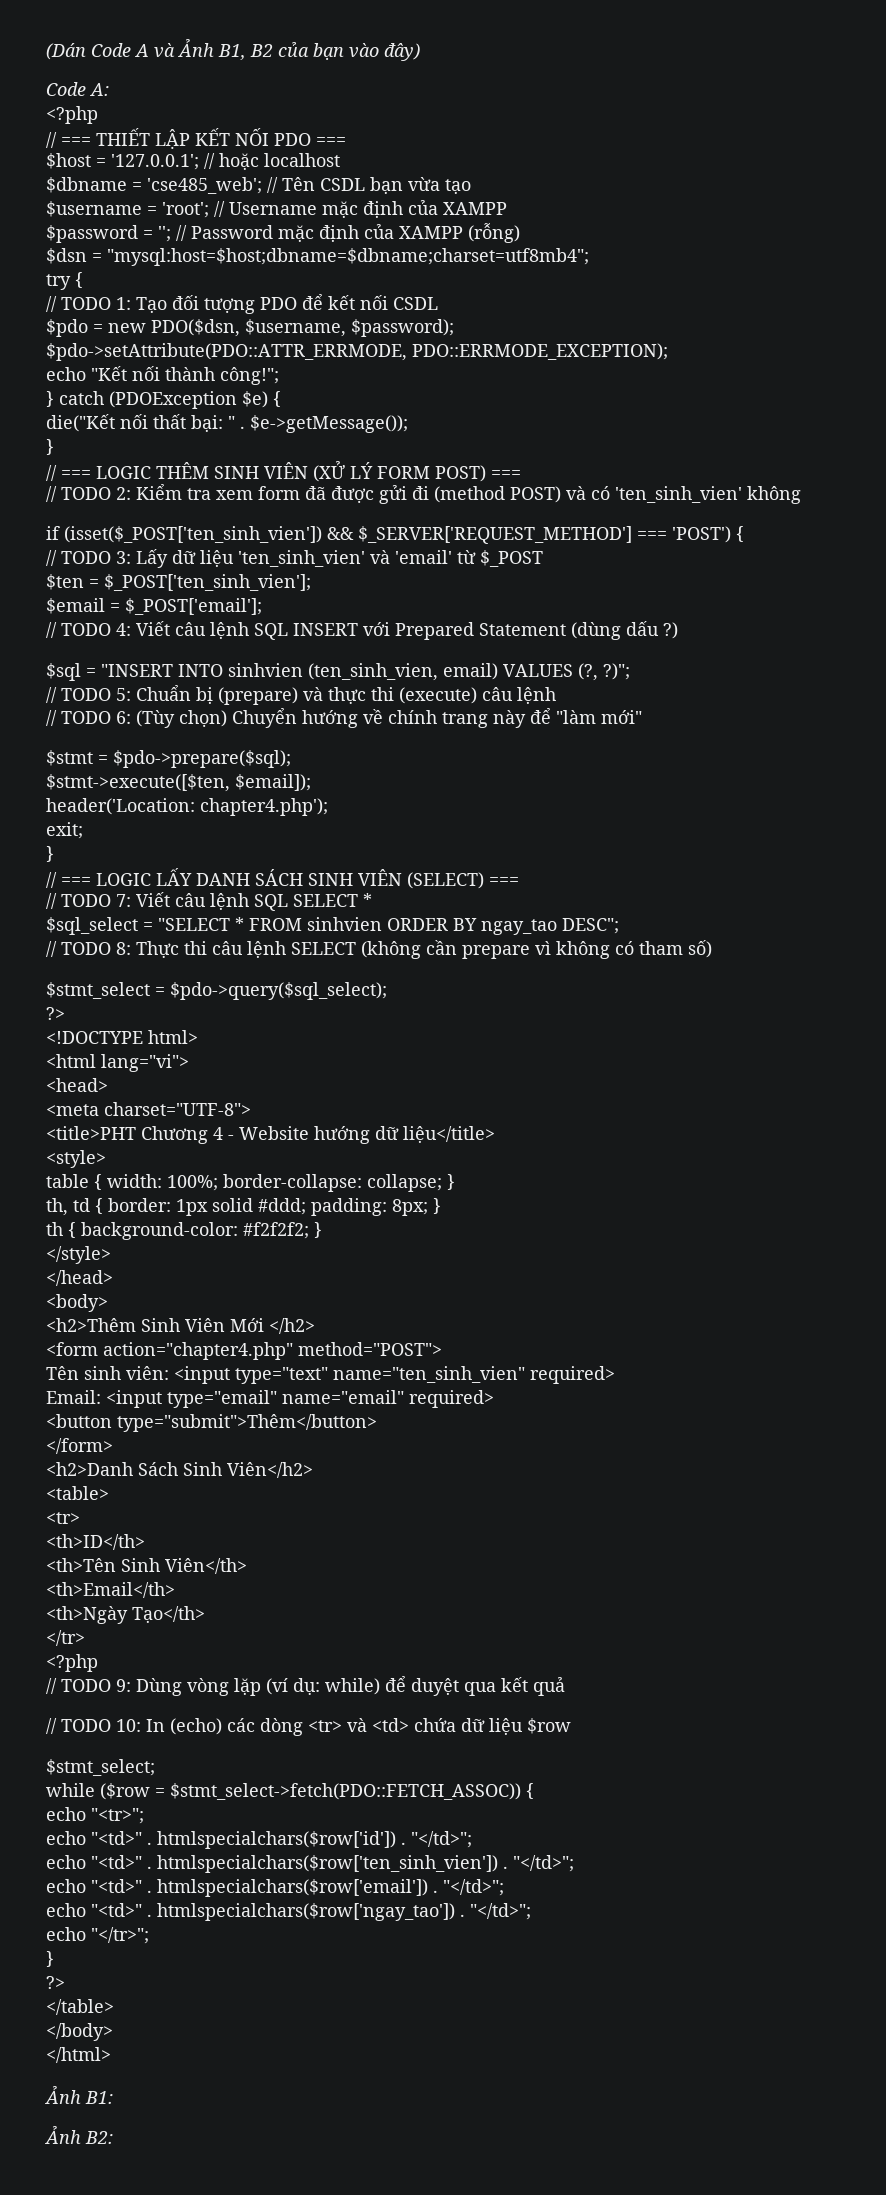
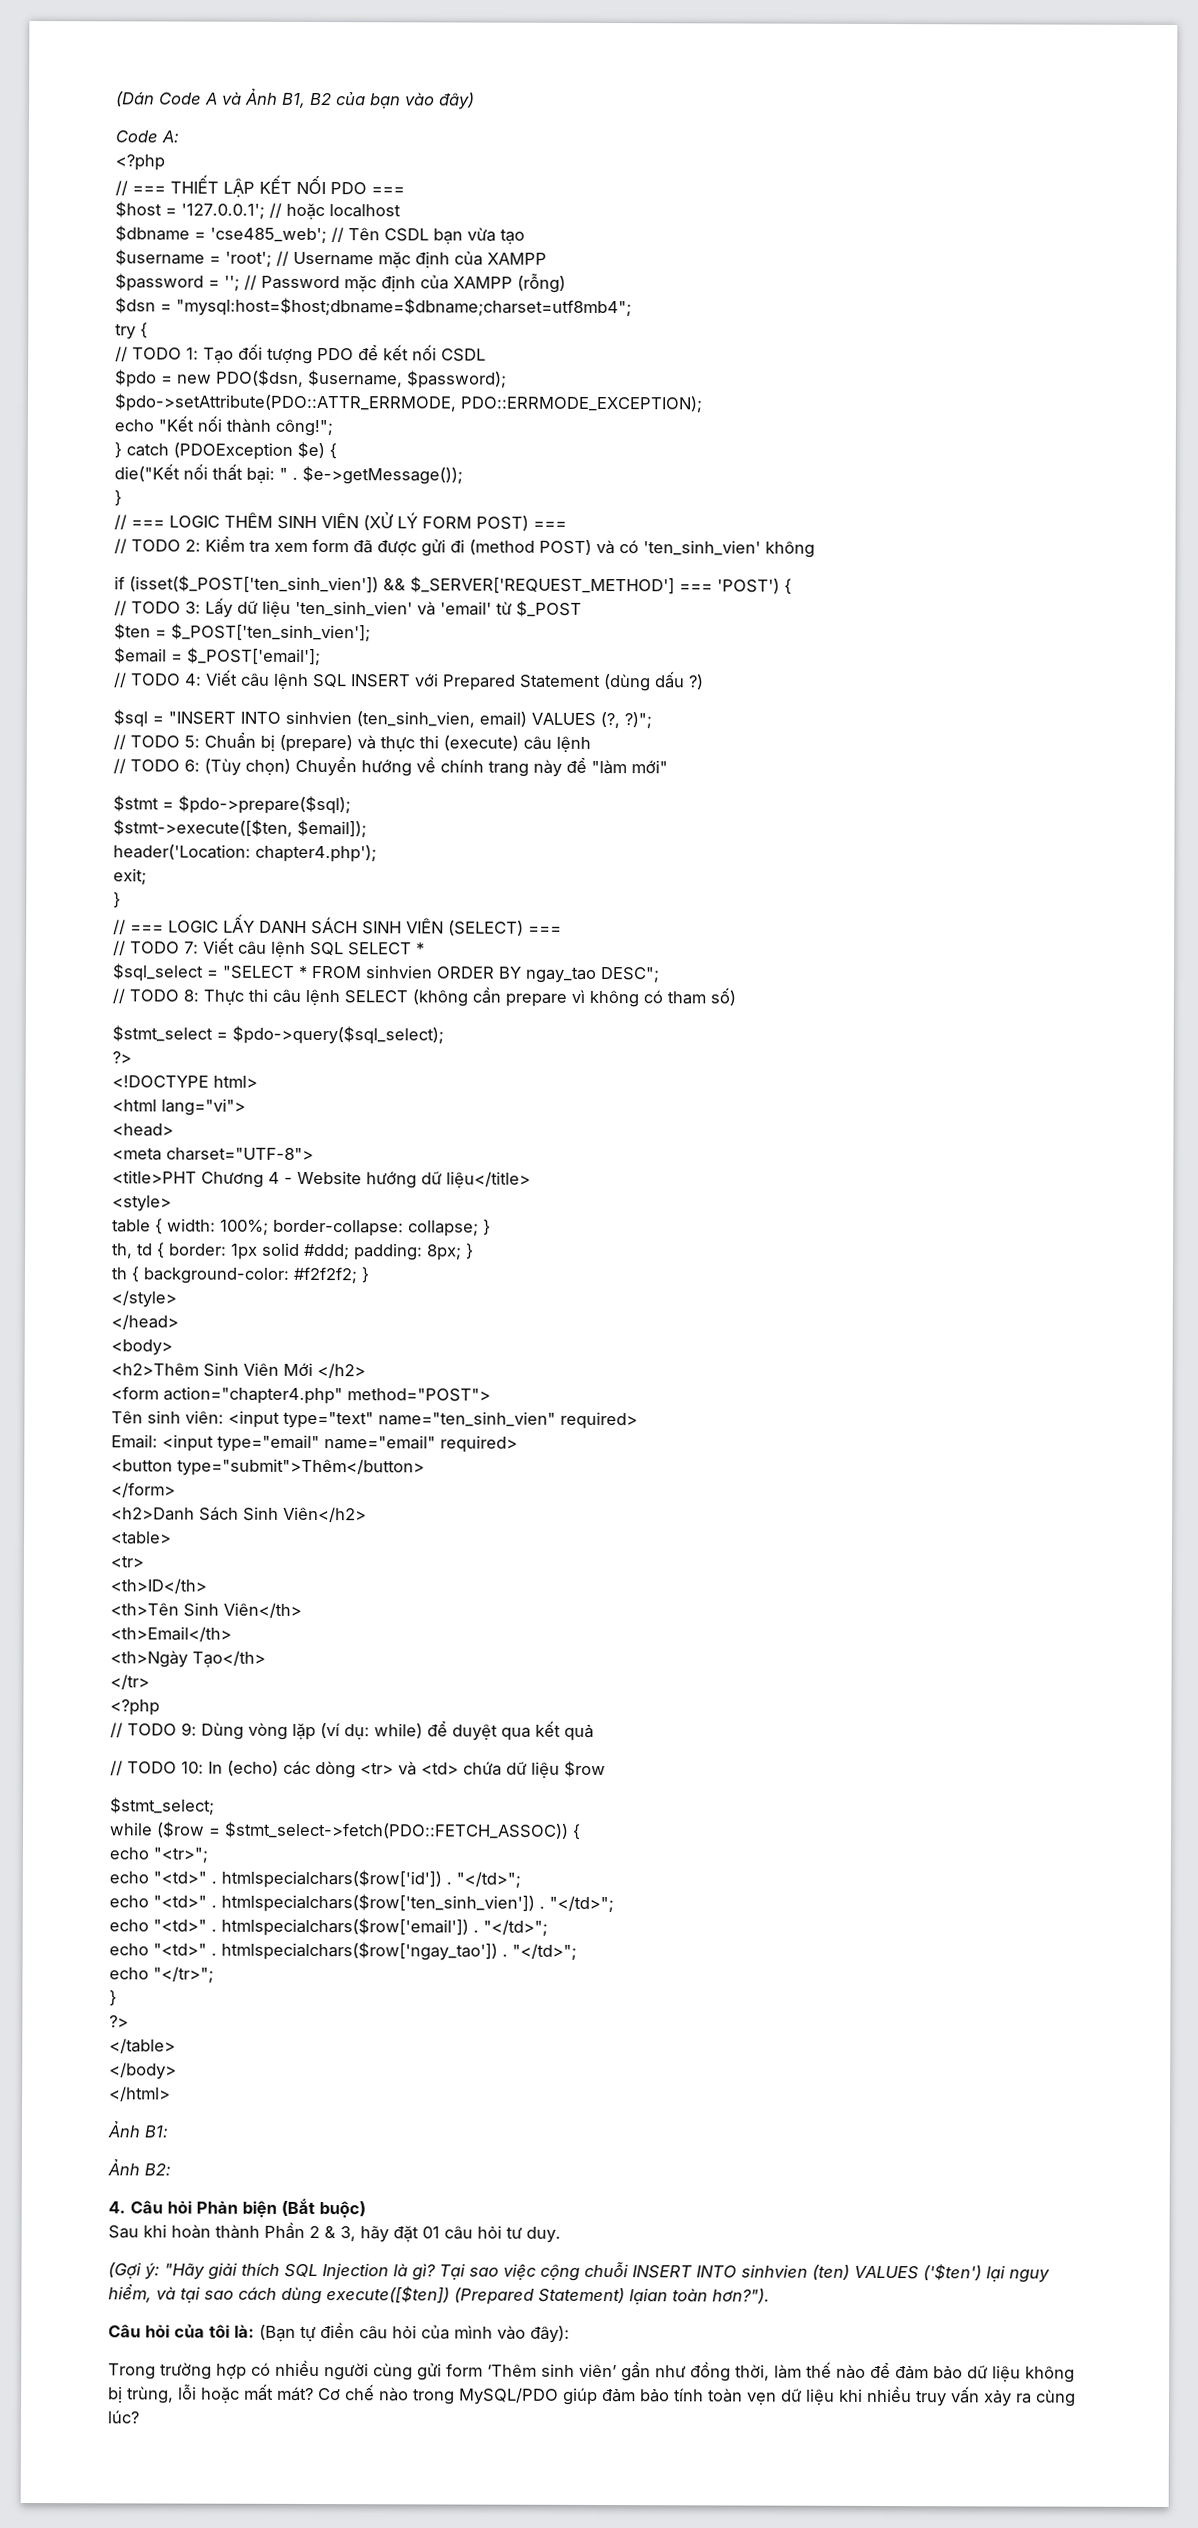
+ 4. Câu hỏi Phản biện (Bắt buộc)
+ Sau khi hoàn thành Phần 2 & 3, hãy đặt 01 câu hỏi tư duy.
+ (Gợi ý: "Hãy giải thích SQL Injection là gì? Tại sao việc cộng chuỗi INSERT INTO sinhvien (ten) VALUES ('$ten') lại nguy hiểm, và tại sao cách dùng execute([$ten]) (Prepared Statement) lạian toàn hơn?").
+ Câu hỏi của tôi là: (Bạn tự điền câu hỏi của mình vào đây):
+ Trong trường hợp có nhiều người cùng gửi form ‘Thêm sinh viên’ gần như đồng thời, làm thế nào để đảm bảo dữ liệu không bị trùng, lỗi hoặc mất mát? Cơ chế nào trong MySQL/PDO giúp đảm bảo tính toàn vẹn dữ liệu khi nhiều truy vấn xảy ra cùng lúc?

